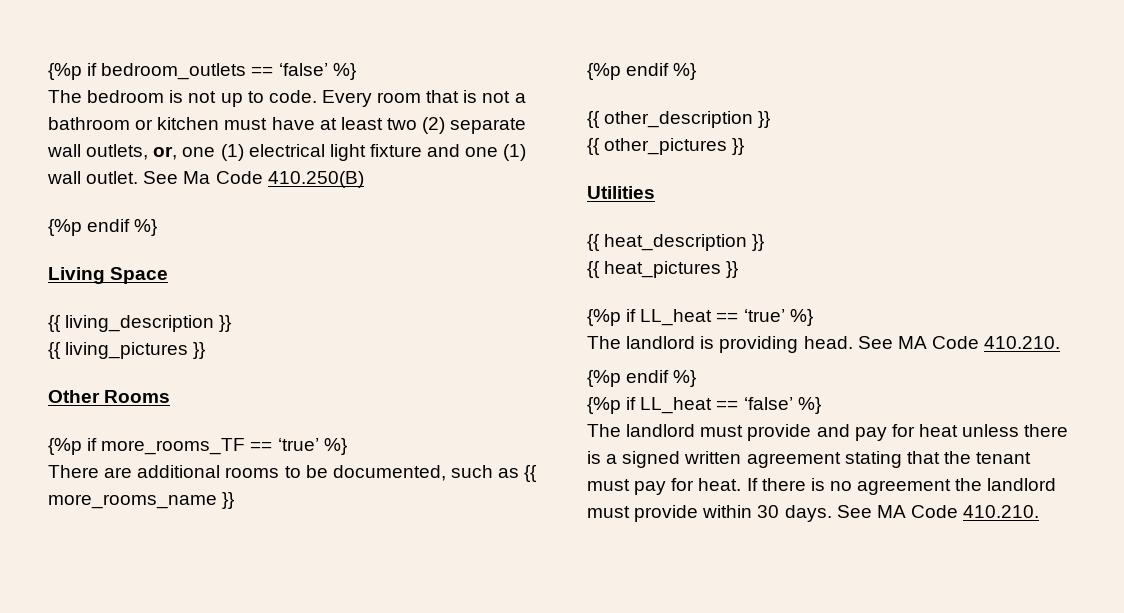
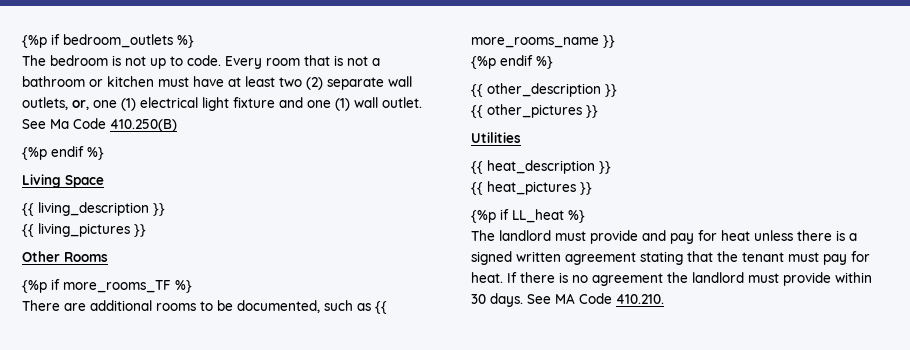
- {%p if bedroom_outlets == ‘false’ %}
+ {%p if bedroom_outlets %}
- {%p if more_rooms_TF == ‘true’ %}
+ {%p if more_rooms_TF %}
- {%p if LL_heat == ‘true’ %}
- The landlord is providing head. See MA Code 410.210.
- {%p endif %}
- {%p if LL_heat == ‘false’ %}
+ {%p if LL_heat %}

